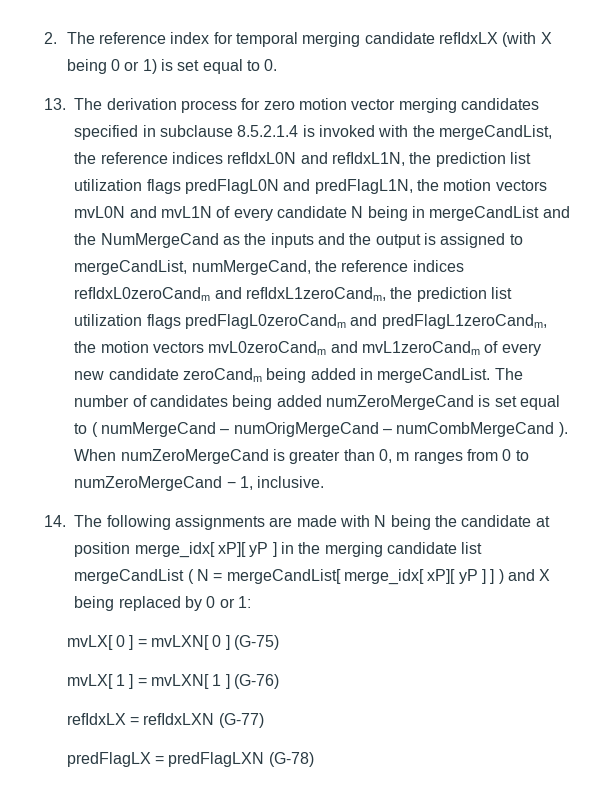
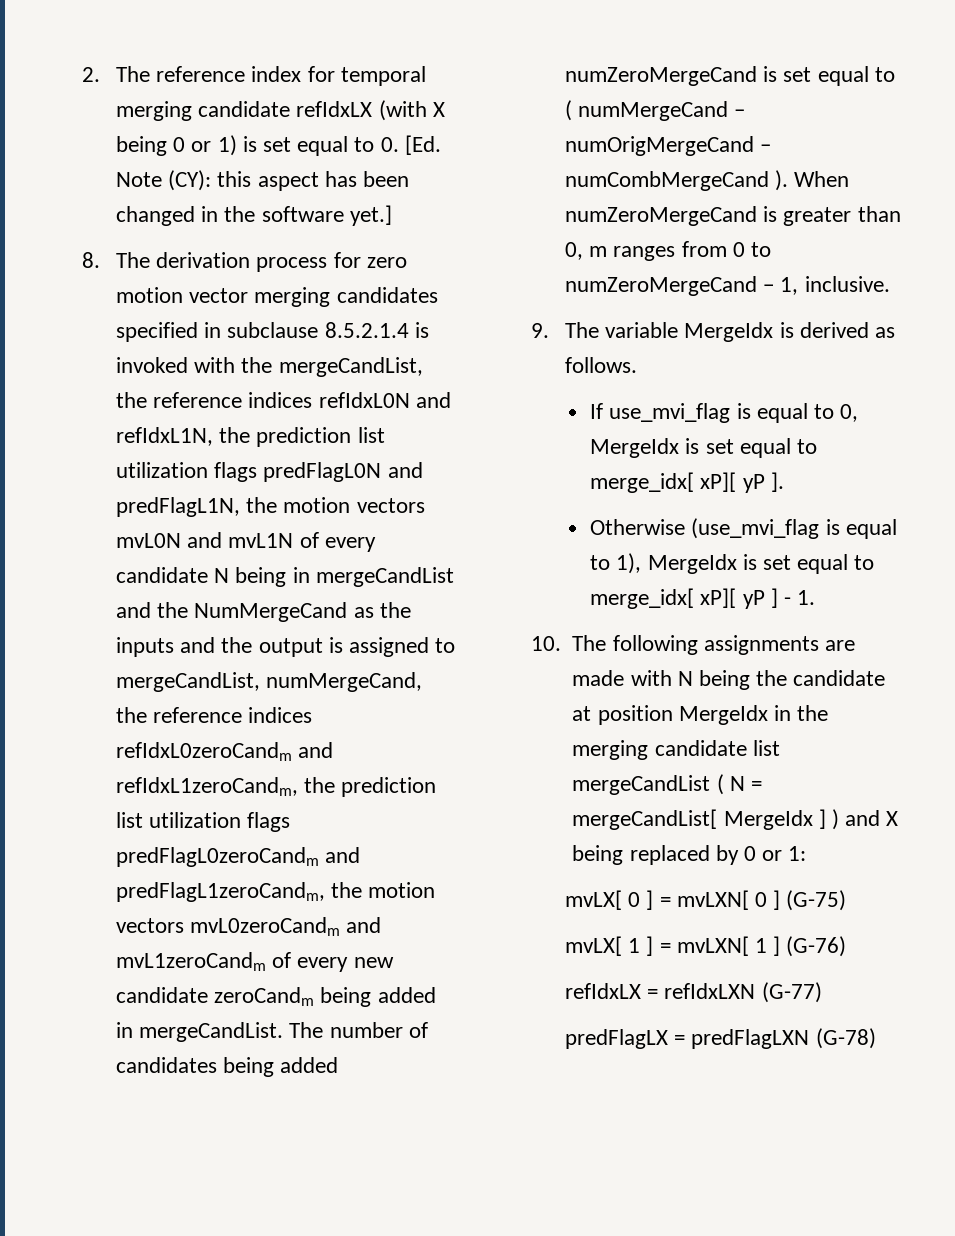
- 2. The reference index for temporal merging candidate refIdxLX (with X being 0 or 1) is set equal to 0.
- 13. The derivation process for zero motion vector merging candidates specified in subclause 8.5.2.1.4 is invoked with the mergeCandList, the reference indices refIdxL0N and refIdxL1N, the prediction list utilization flags predFlagL0N and predFlagL1N, the motion vectors mvL0N and mvL1N of every candidate N being in mergeCandList and the NumMergeCand as the inputs and the output is assigned to mergeCandList, numMergeCand, the reference indices refIdxL0zeroCandm and refIdxL1zeroCandm, the prediction list utilization flags predFlagL0zeroCandm and predFlagL1zeroCandm, the motion vectors mvL0zeroCandm and mvL1zeroCandm of every new candidate zeroCandm being added in mergeCandList.
+ 2. The reference index for temporal merging candidate refIdxLX (with X being 0 or 1) is set equal to 0. [Ed. Note (CY): this aspect has been changed in the software yet.]
+ 8. The derivation process for zero motion vector merging candidates specified in subclause 8.5.2.1.4 is invoked with the mergeCandList, the reference indices refIdxL0N and refIdxL1N, the prediction list utilization flags predFlagL0N and predFlagL1N, the motion vectors mvL0N and mvL1N of every candidate N being in mergeCandList and the NumMergeCand as the inputs and the output is assigned to mergeCandList, numMergeCand, the reference indices refIdxL0zeroCandm and refIdxL1zeroCandm, the prediction list utilization flags predFlagL0zeroCandm and predFlagL1zeroCandm, the motion vectors mvL0zeroCandm and mvL1zeroCandm of every new candidate zeroCandm being added in mergeCandList.
- 14. The following assignments are made with N being the candidate at position merge_idx[ xP][ yP ] in the merging candidate list mergeCandList ( N = mergeCandList[ merge_idx[ xP][ yP ] ] ) and X being replaced by 0 or 1:
+ 9. The variable MergeIdx is derived as follows.
+ If use_mvi_flag is equal to 0, MergeIdx is set equal to merge_idx[ xP][ yP ].
+ Otherwise (use_mvi_flag is equal to 1), MergeIdx is set equal to merge_idx[ xP][ yP ] - 1.
+ 10. The following assignments are made with N being the candidate at position MergeIdx in the merging candidate list mergeCandList ( N = mergeCandList[ MergeIdx ] ) and X being replaced by 0 or 1:

